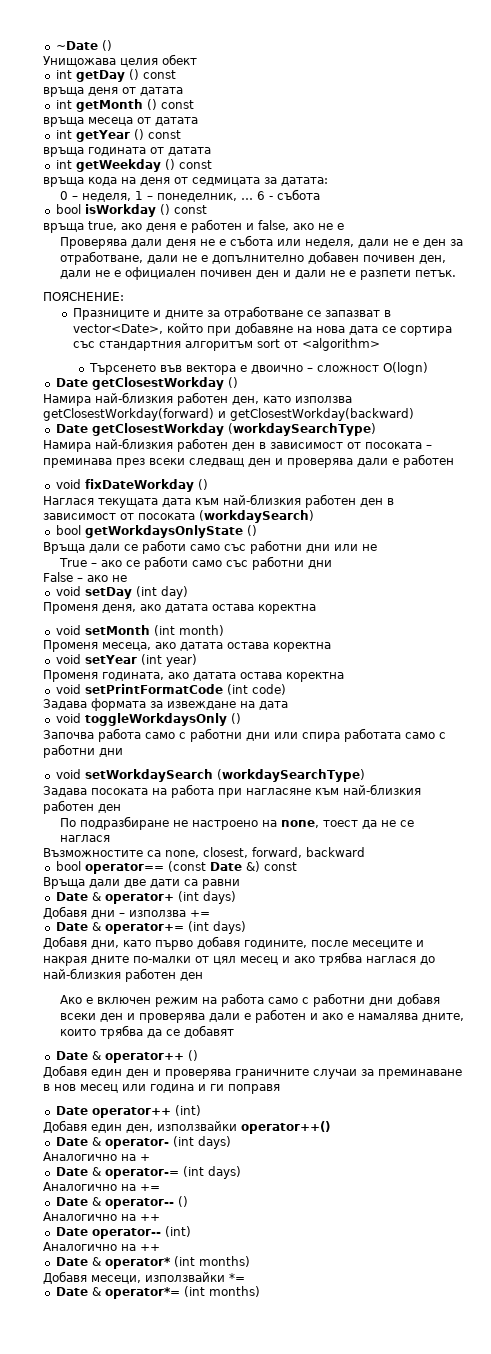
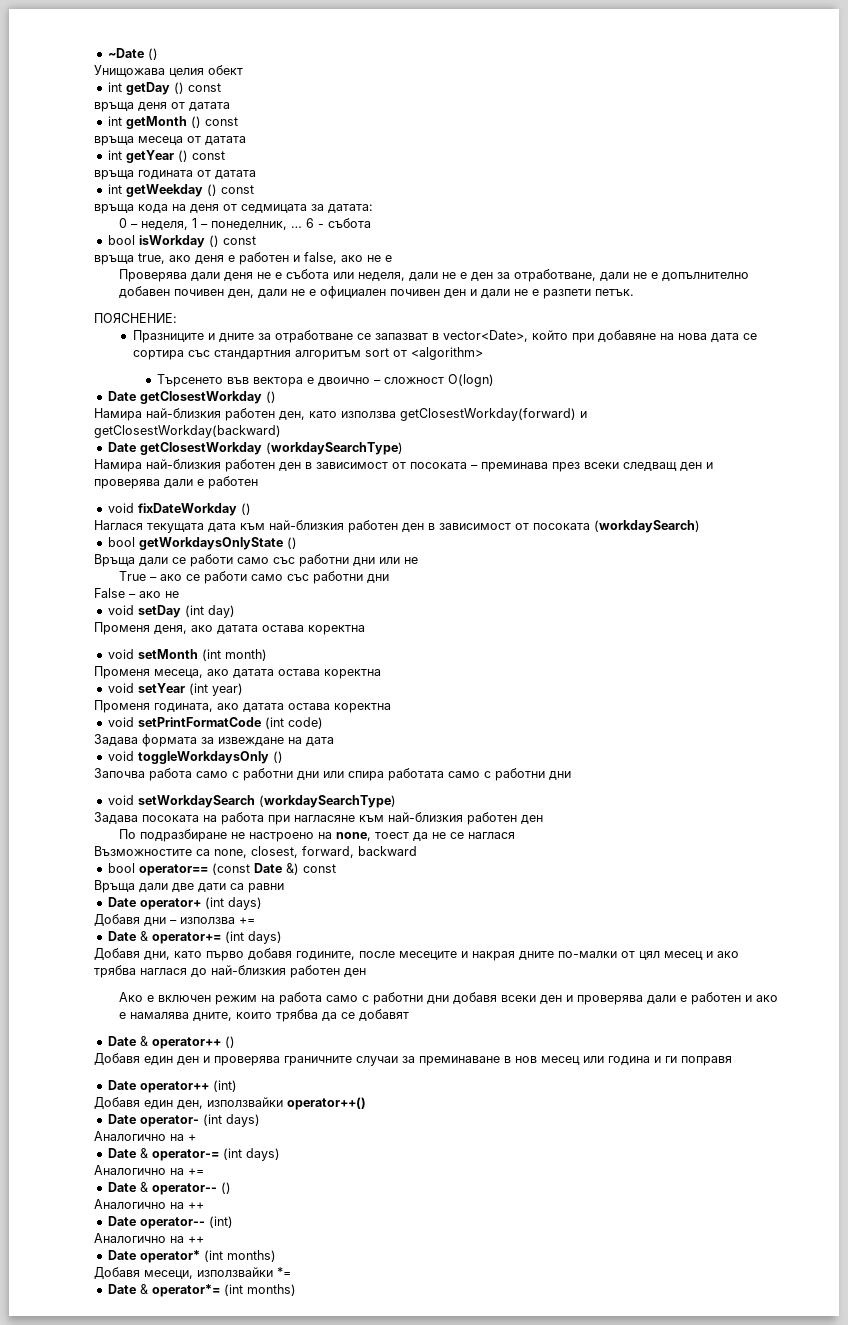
- Date & operator+ (int days)
+ Date operator+ (int days)
- Date & operator- (int days)
+ Date operator- (int days)
- Date & operator* (int months)
+ Date operator* (int months)

